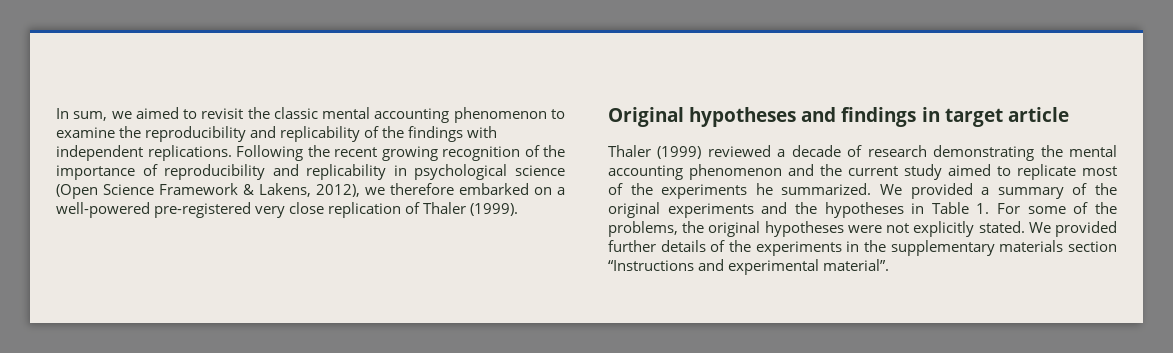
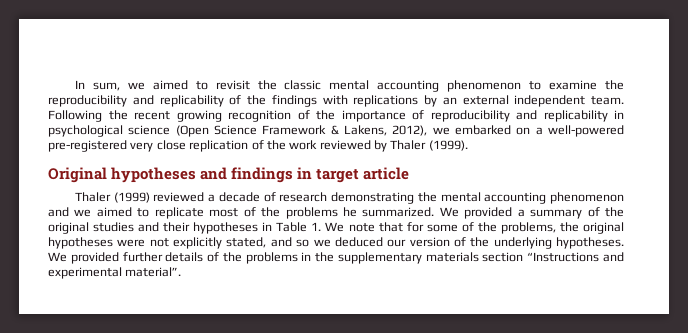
- In sum, we aimed to revisit the classic mental accounting phenomenon to examine the reproducibility and replicability of the findings with independent replications.
+ In sum, we aimed to revisit the classic mental accounting phenomenon to examine the reproducibility and replicability of the findings with replications by an external independent team.
- Following the recent growing recognition of the importance of reproducibility and replicability in psychological science (Open Science Framework & Lakens, 2012), we therefore embarked on a well-powered pre-registered very close replication of Thaler (1999).
+ Following the recent growing recognition of the importance of reproducibility and replicability in psychological science (Open Science Framework & Lakens, 2012), we embarked on a well-powered pre-registered very close replication of the work reviewed by Thaler (1999).
- Thaler (1999) reviewed a decade of research demonstrating the mental accounting phenomenon and the current study aimed to replicate most of the experiments he summarized.
+ Thaler (1999) reviewed a decade of research demonstrating the mental accounting phenomenon and we aimed to replicate most of the problems he summarized.
- We provided a summary of the original experiments and the hypotheses in Table 1. For some of the problems, the original hypotheses were not explicitly stated.
+ We provided a summary of the original studies and their hypotheses in Table 1. We note that for some of the problems, the original hypotheses were not explicitly stated, and so we deduced our version of the underlying hypotheses.
- We provided further details of the experiments in the supplementary materials section “Instructions and experimental material”.
+ We provided further details of the problems in the supplementary materials section “Instructions and experimental material”.

